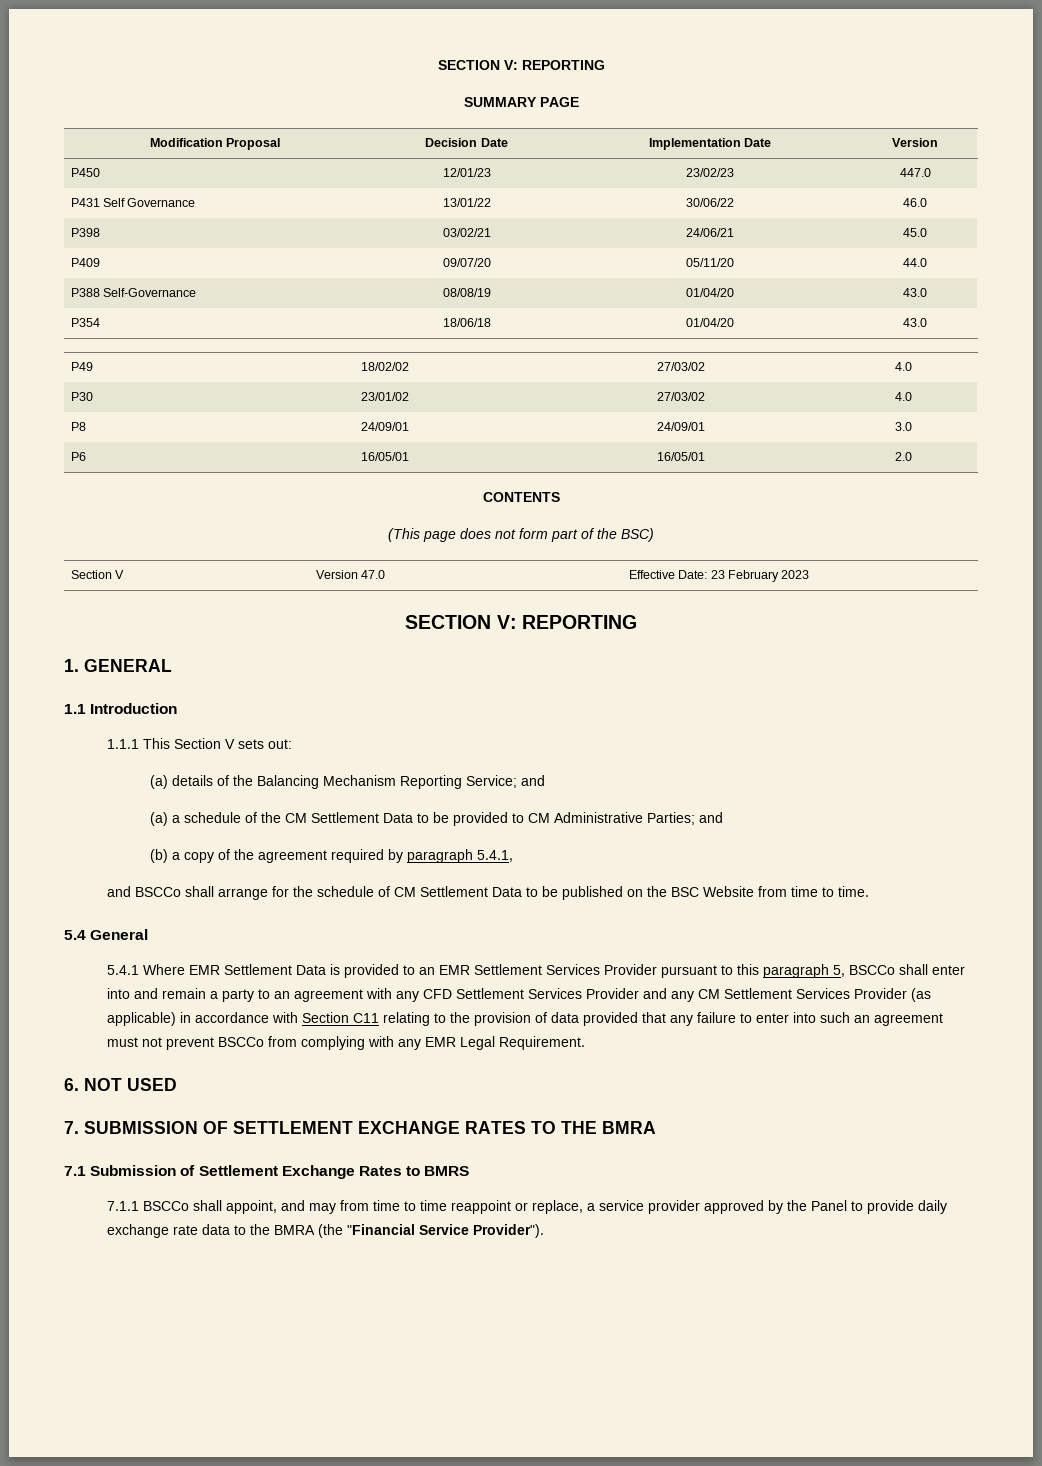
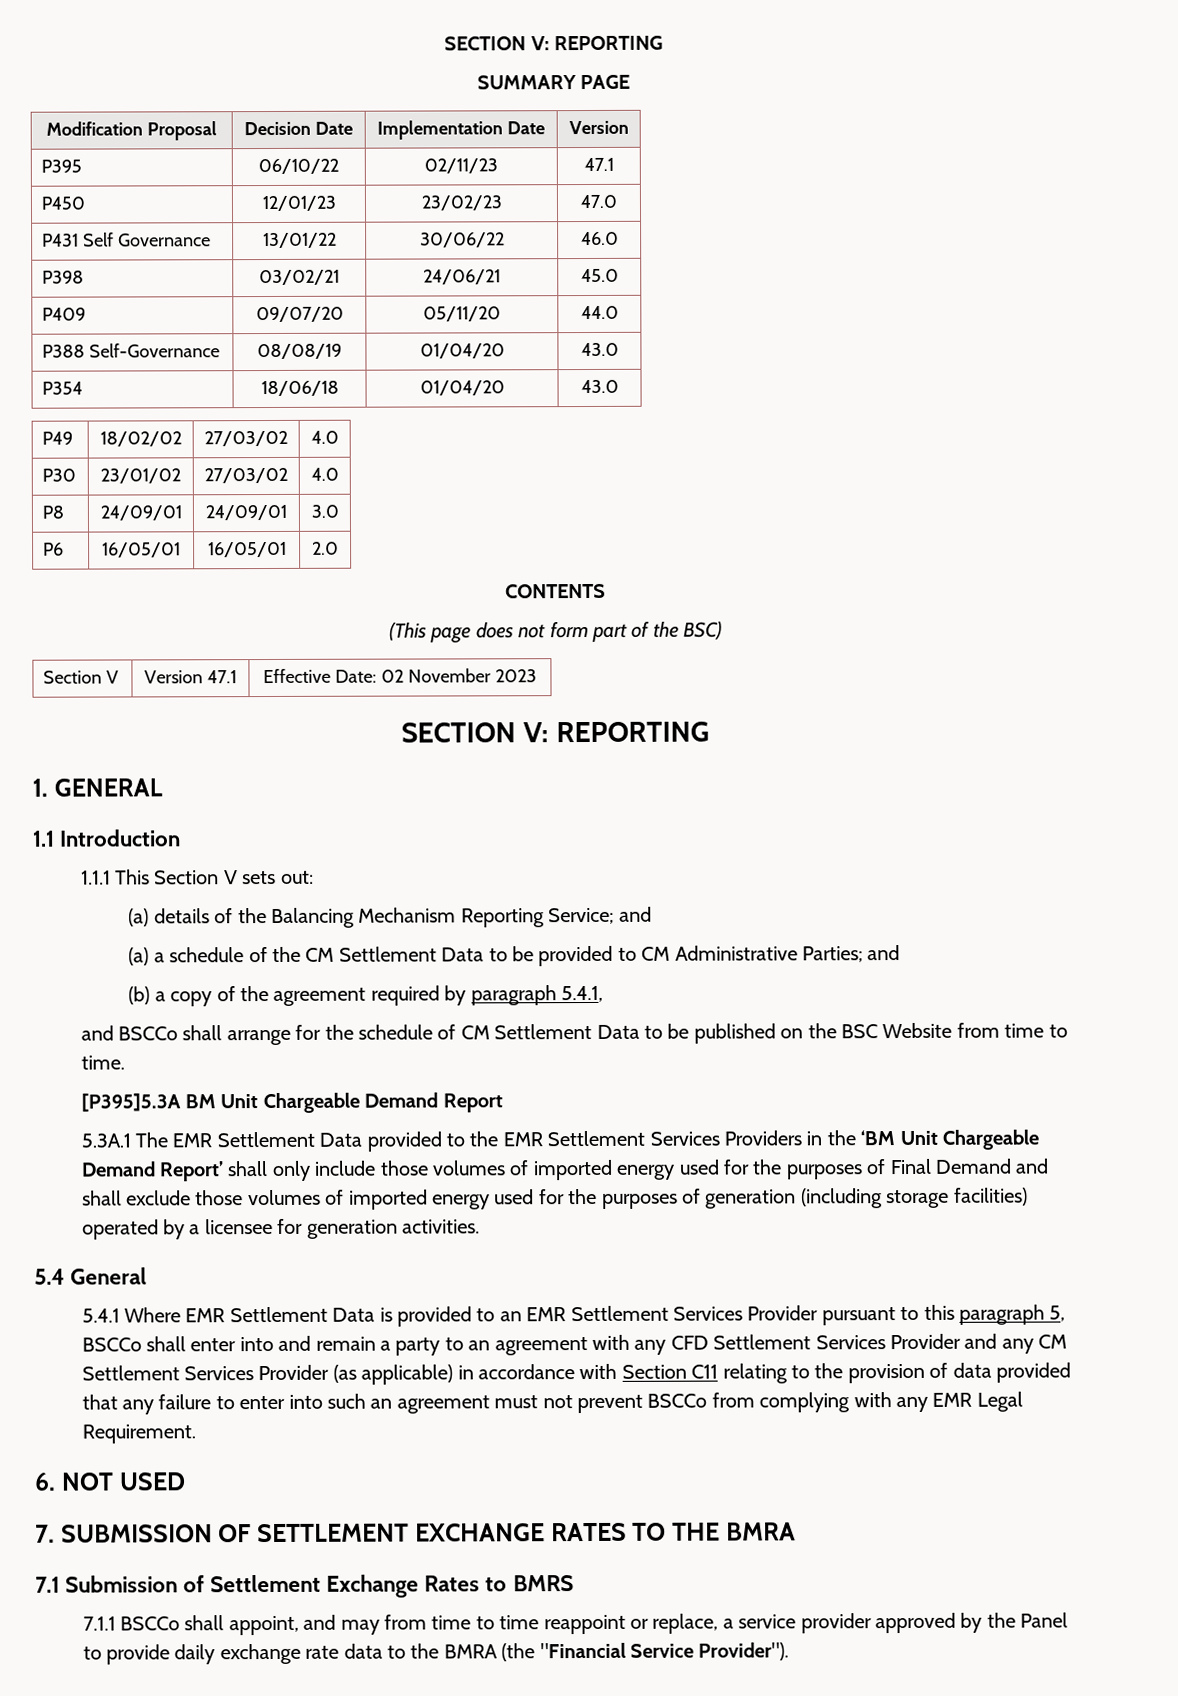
+ P395 | 06/10/22 | 02/11/23 | 47.1
- P450 | 12/01/23 | 23/02/23 | 447.0
+ P450 | 12/01/23 | 23/02/23 | 47.0
- Section V | Version 47.0 | Effective Date: 23 February 2023
+ Section V | Version 47.1 | Effective Date: 02 November 2023
+ [P395]5.3A BM Unit Chargeable Demand Report
+ 5.3A.1 The EMR Settlement Data provided to the EMR Settlement Services Providers in the ‘BM Unit Chargeable Demand Report’ shall only include those volumes of imported energy used for the purposes of Final Demand and shall exclude those volumes of imported energy used for the purposes of generation (including storage facilities) operated by a licensee for generation activities.

